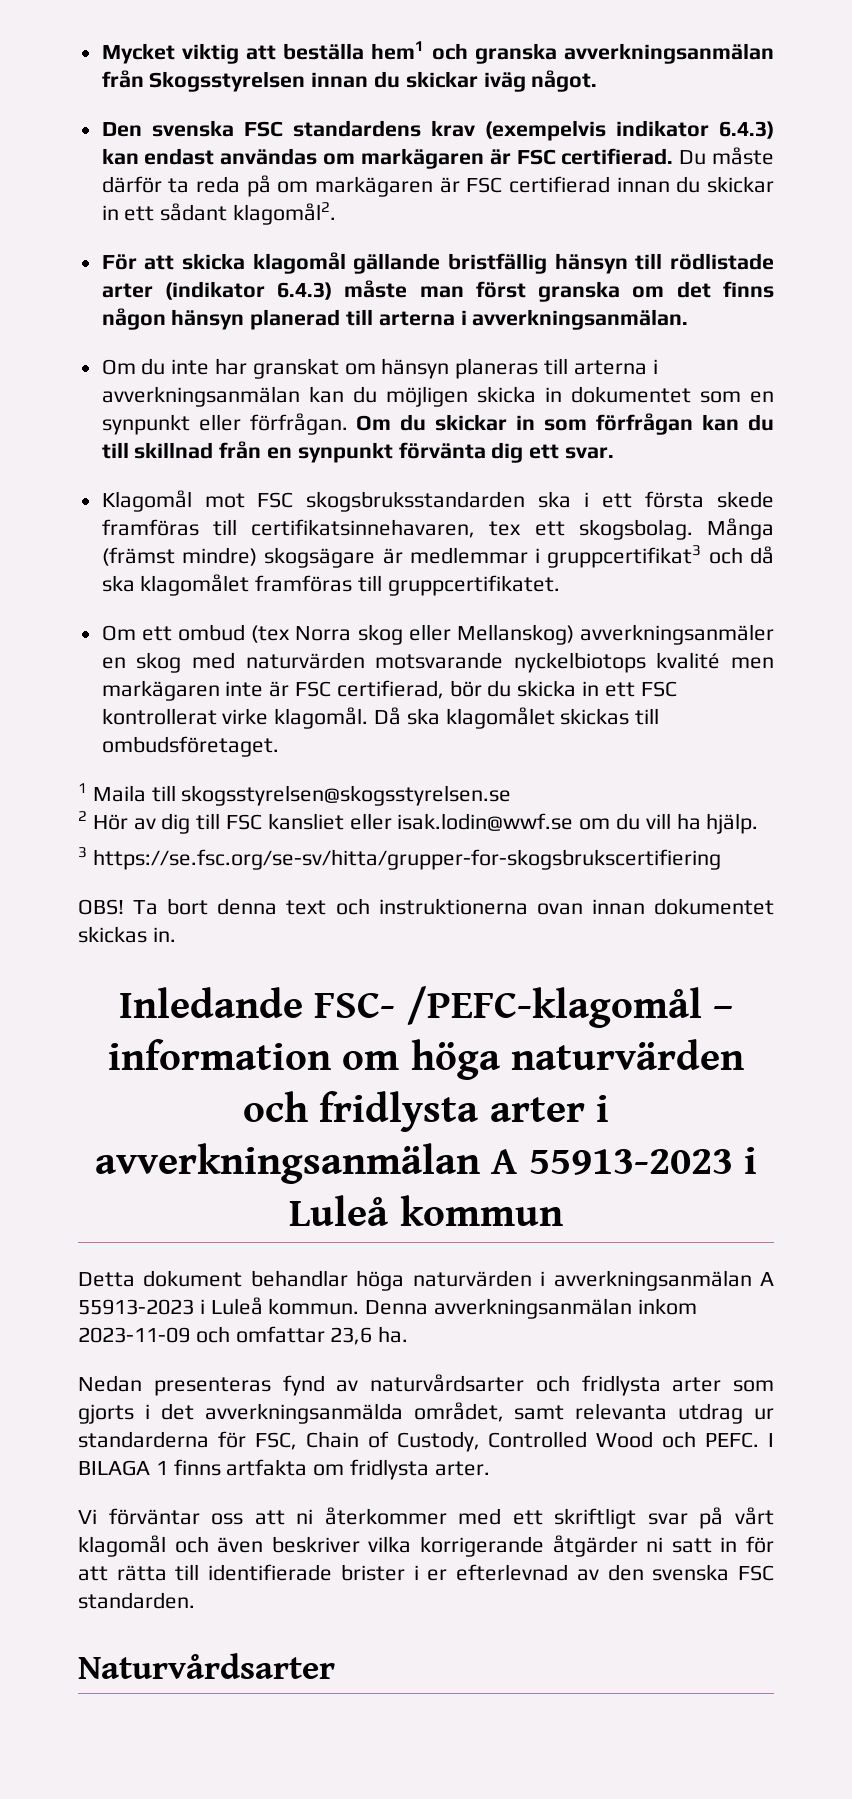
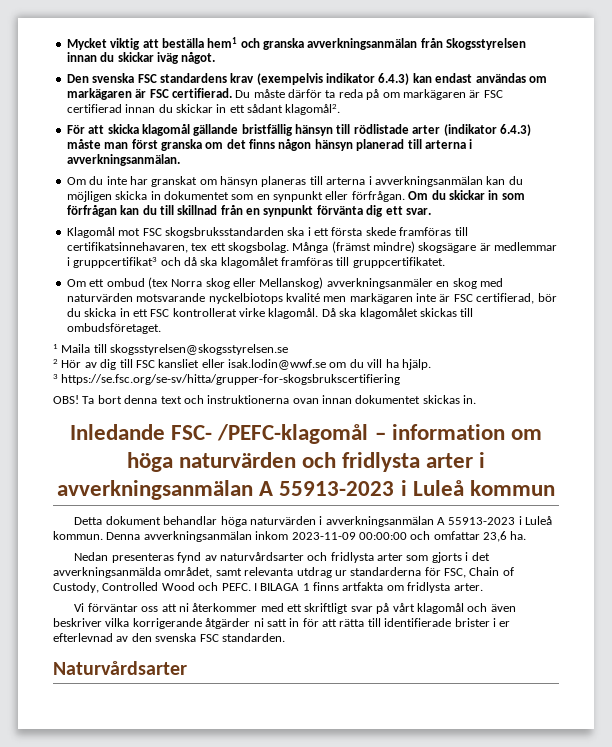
- Denna avverkningsanmälan inkom 2023-11-09 och omfattar 23,6 ha.
+ Denna avverkningsanmälan inkom 2023-11-09 00:00:00 och omfattar 23,6 ha.

